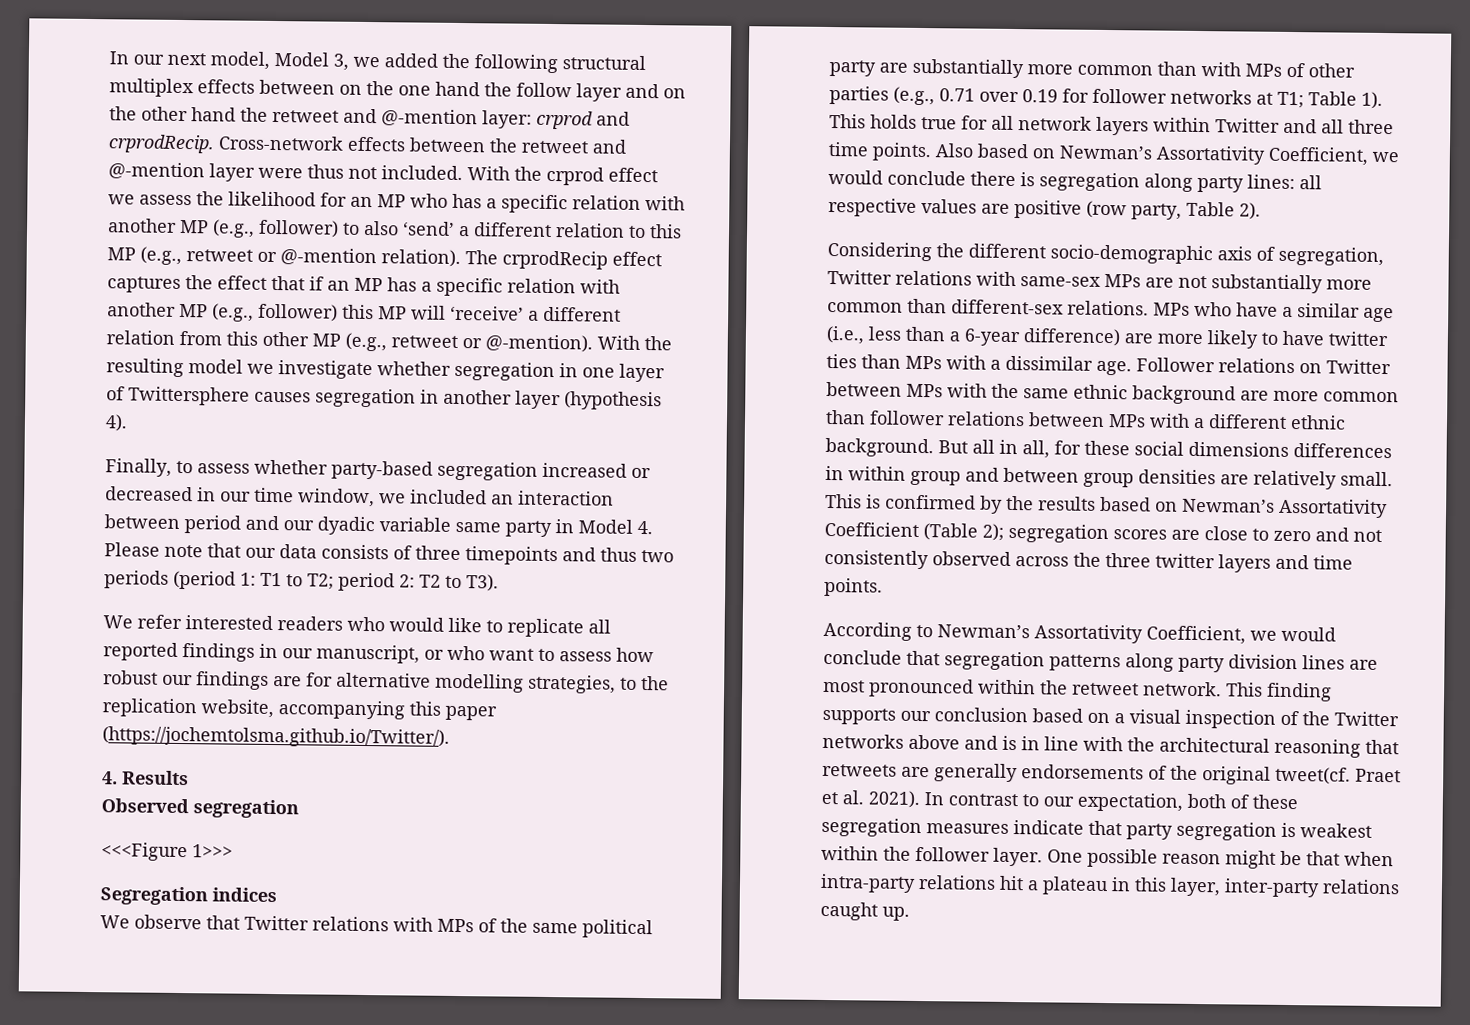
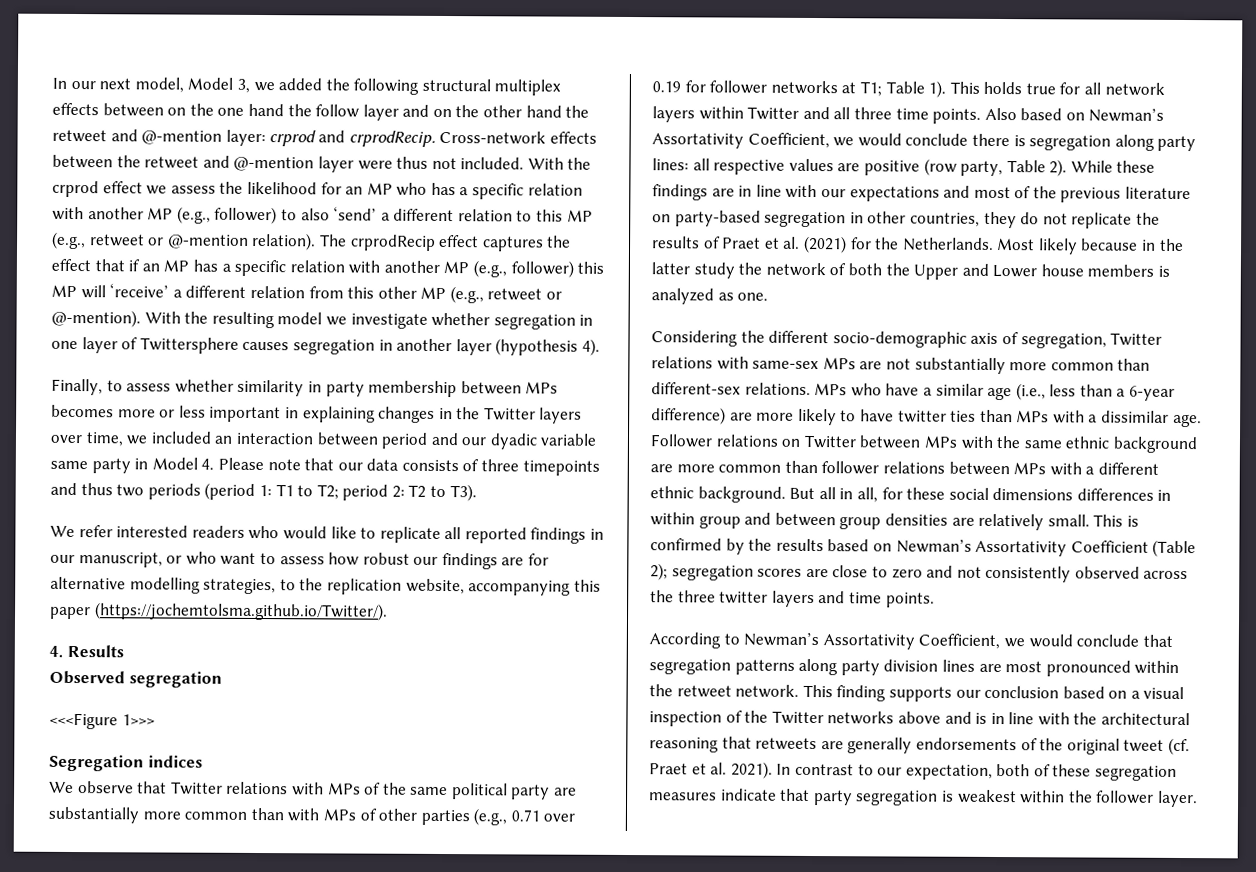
- Finally, to assess whether party-based segregation increased or decreased in our time window, we included an interaction between period and our dyadic variable same party in Model 4. Please note that our data consists of three timepoints and thus two periods (period 1: T1 to T2; period 2: T2 to T3).
+ Finally, to assess whether similarity in party membership between MPs becomes more or less important in explaining changes in the Twitter layers over time, we included an interaction between period and our dyadic variable same party in Model 4. Please note that our data consists of three timepoints and thus two periods (period 1: T1 to T2; period 2: T2 to T3).
+ While these findings are in line with our expectations and most of the previous literature on party-based segregation in other countries, they do not replicate the results of Praet et al. (2021) for the Netherlands. Most likely because in the latter study the network of both the Upper and Lower house members is analyzed as one.
- This finding supports our conclusion based on a visual inspection of the Twitter networks above and is in line with the architectural reasoning that retweets are generally endorsements of the original tweet(cf. Praet et al. 2021).
+ This finding supports our conclusion based on a visual inspection of the Twitter networks above and is in line with the architectural reasoning that retweets are generally endorsements of the original tweet (cf. Praet et al. 2021).
- One possible reason might be that when intra-party relations hit a plateau in this layer, inter-party relations caught up.

